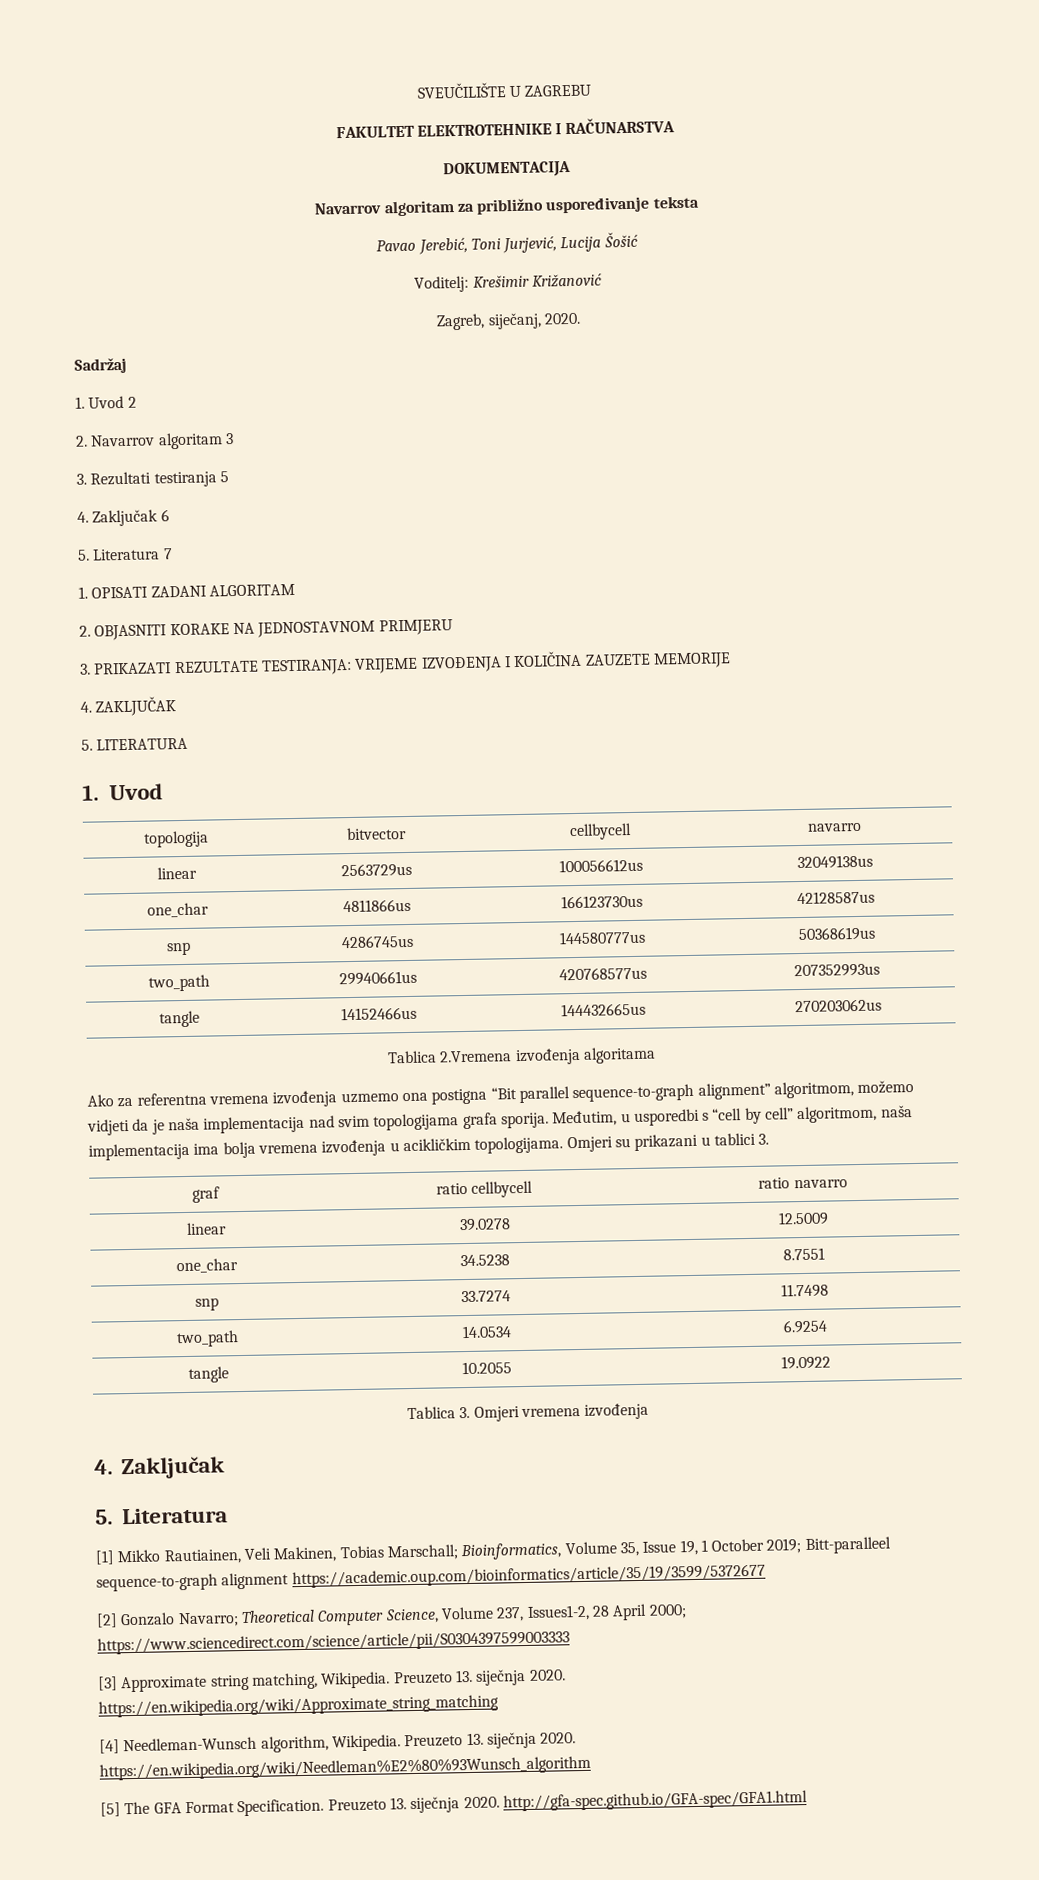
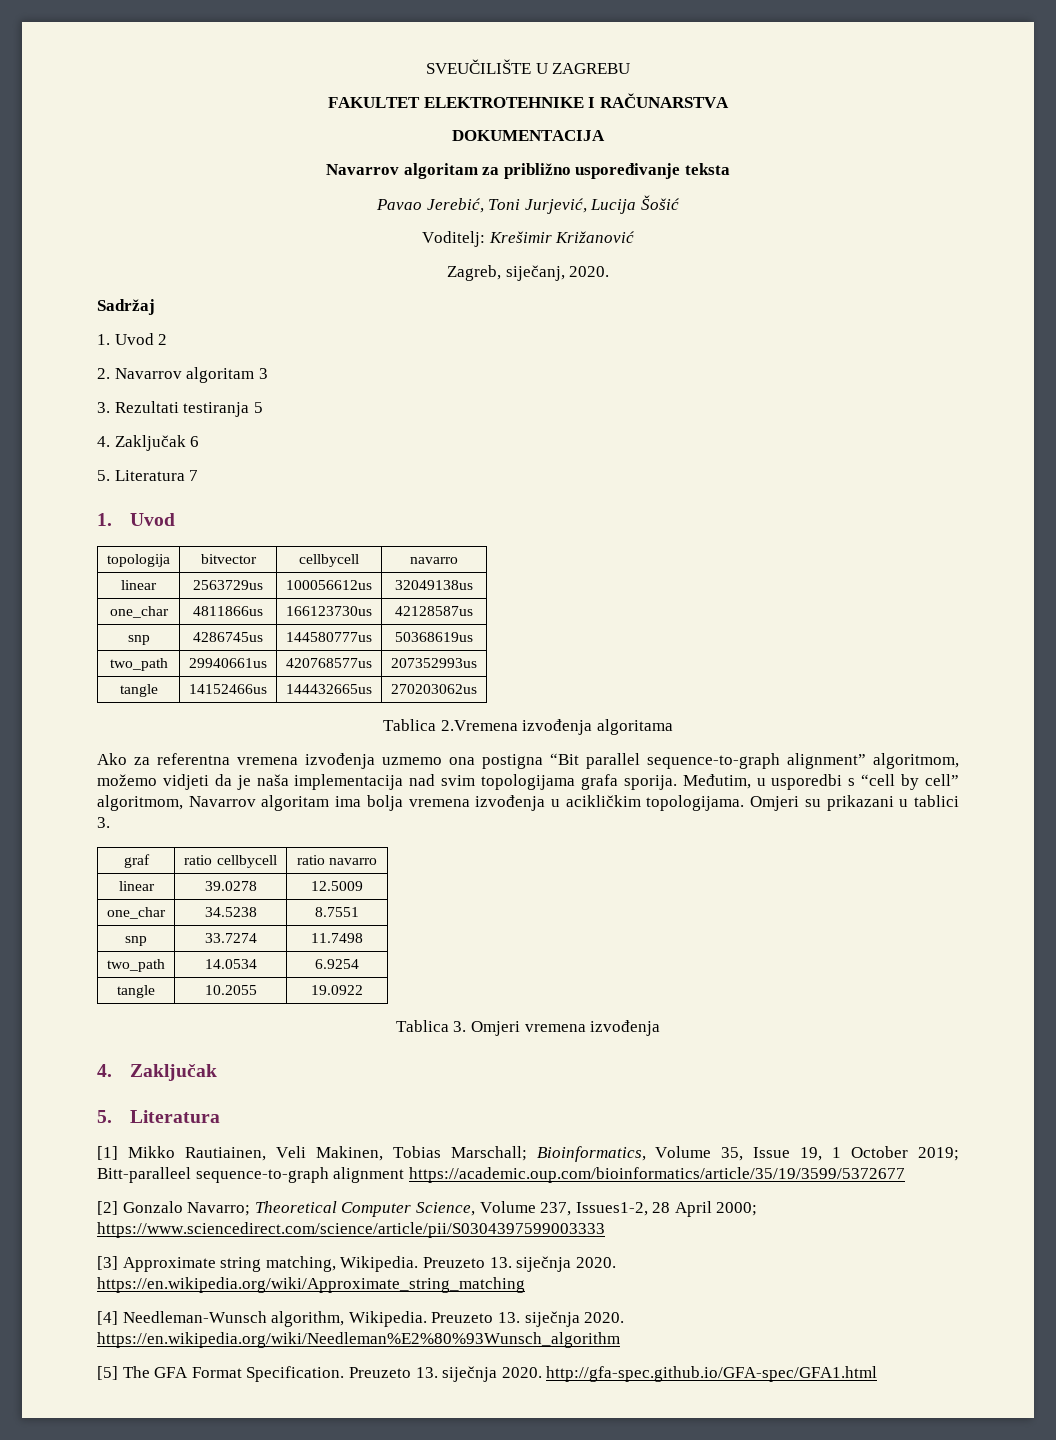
- 1. OPISATI ZADANI ALGORITAM
- 2. OBJASNITI KORAKE NA JEDNOSTAVNOM PRIMJERU
- 3. PRIKAZATI REZULTATE TESTIRANJA: VRIJEME IZVOĐENJA I KOLIČINA ZAUZETE MEMORIJE
- 4. ZAKLJUČAK
- 5. LITERATURA
- Međutim, u usporedbi s “cell by cell” algoritmom, naša implementacija ima bolja vremena izvođenja u acikličkim topologijama.
+ Međutim, u usporedbi s “cell by cell” algoritmom, Navarrov algoritam ima bolja vremena izvođenja u acikličkim topologijama.

